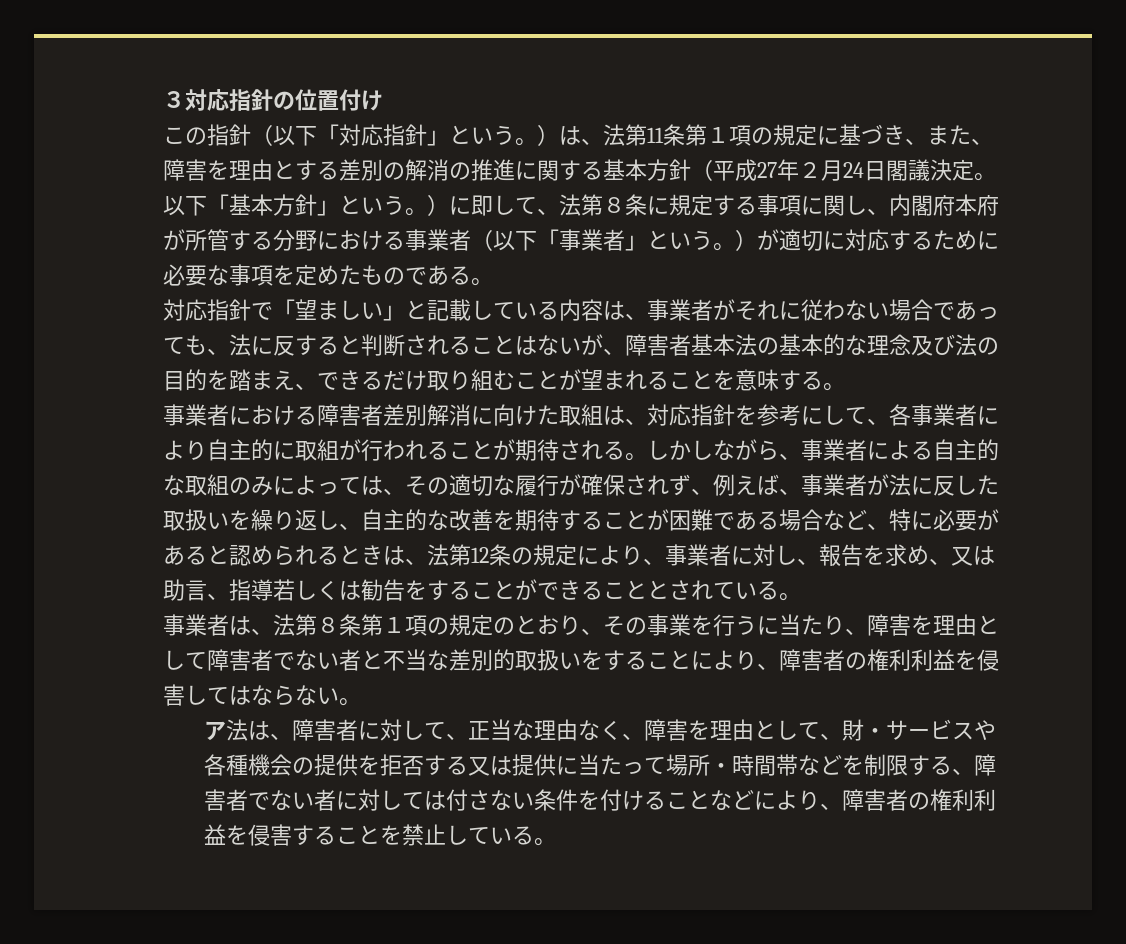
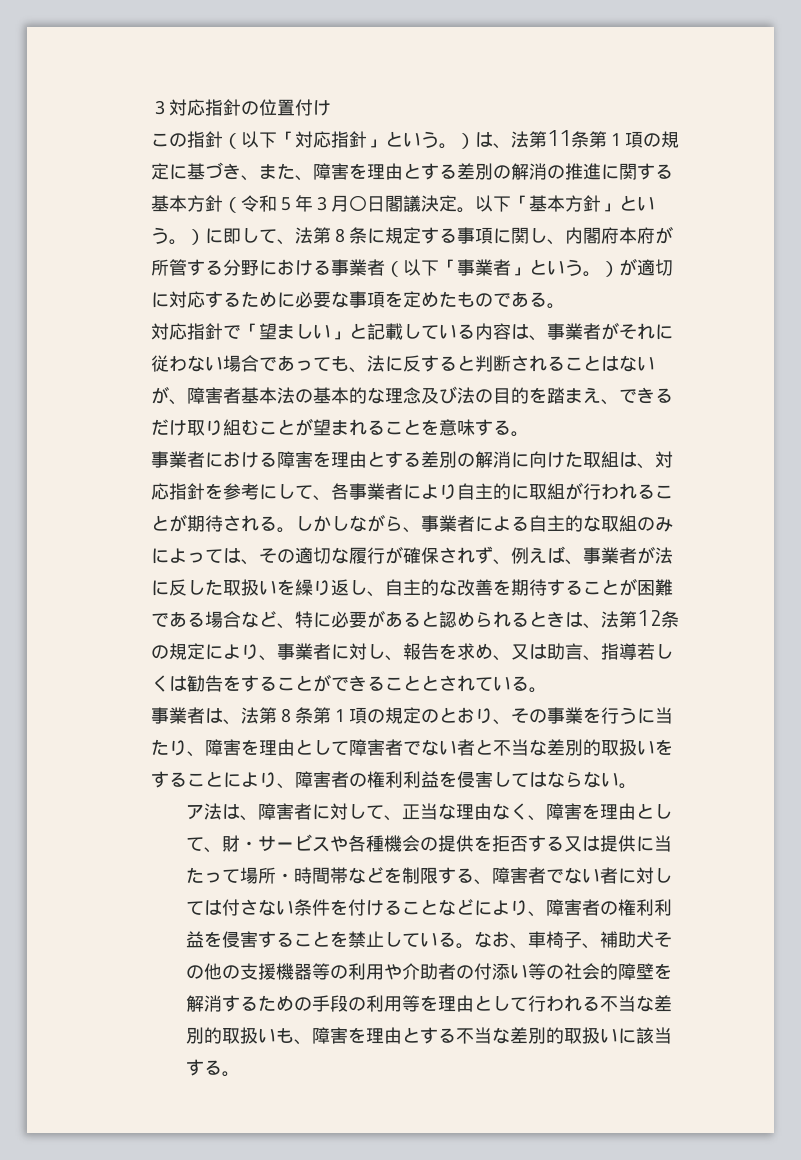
- この指針（以下「対応指針」という。）は、法第11条第１項の規定に基づき、また、障害を理由とする差別の解消の推進に関する基本方針（平成27年２月24日閣議決定。
+ この指針（以下「対応指針」という。）は、法第11条第１項の規定に基づき、また、障害を理由とする差別の解消の推進に関する基本方針（令和５年３月〇日閣議決定。
- 事業者における障害者差別解消に向けた取組は、対応指針を参考にして、各事業者により自主的に取組が行われることが期待される。
+ 事業者における障害を理由とする差別の解消に向けた取組は、対応指針を参考にして、各事業者により自主的に取組が行われることが期待される。
+ なお、車椅子、補助犬その他の支援機器等の利用や介助者の付添い等の社会的障壁を解消するための手段の利用等を理由として行われる不当な差別的取扱いも、障害を理由とする不当な差別的取扱いに該当する。

